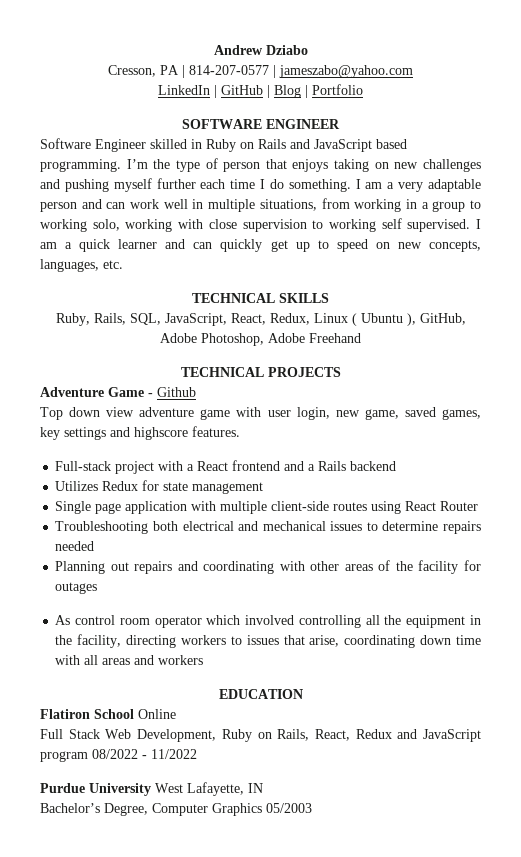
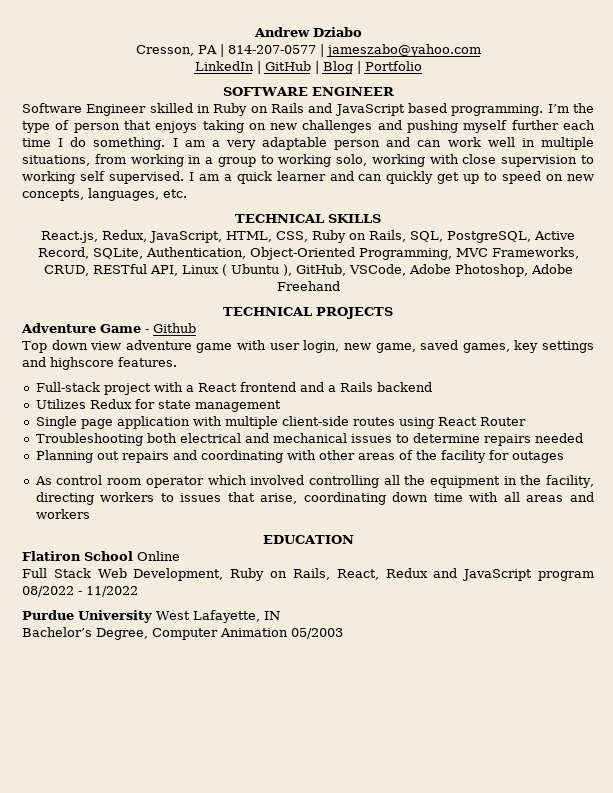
- Ruby, Rails, SQL, JavaScript, React, Redux, Linux ( Ubuntu ), GitHub, Adobe Photoshop, Adobe Freehand
+ React.js, Redux, JavaScript, HTML, CSS, Ruby on Rails, SQL, PostgreSQL, Active Record, SQLite, Authentication, Object-Oriented Programming, MVC Frameworks, CRUD, RESTful API, Linux ( Ubuntu ), GitHub, VSCode, Adobe Photoshop, Adobe Freehand
- Bachelor’s Degree, Computer Graphics 05/2003
+ Bachelor’s Degree, Computer Animation 05/2003

